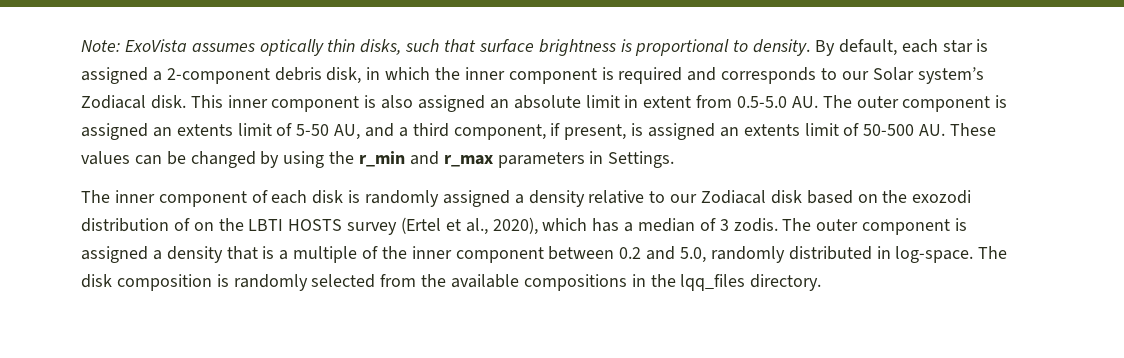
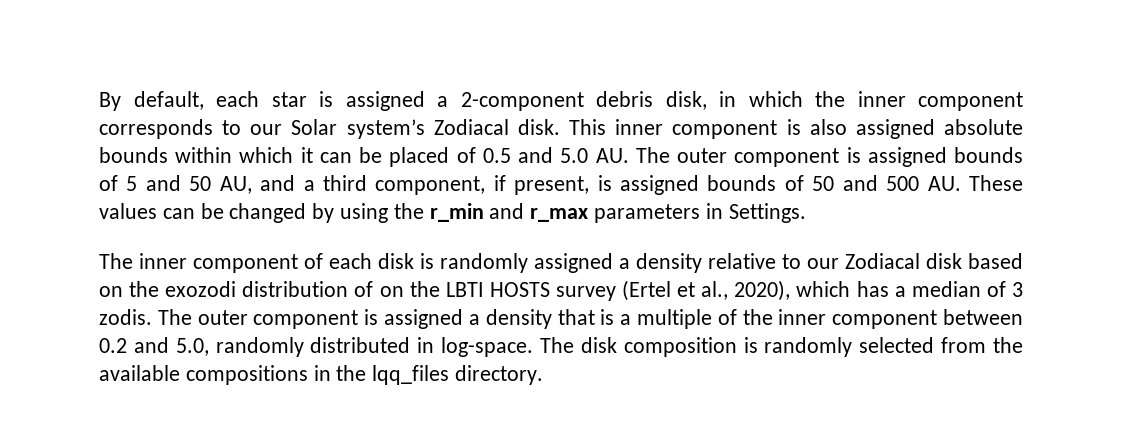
- Note: ExoVista assumes optically thin disks, such that surface brightness is proportional to density. By default, each star is assigned a 2-component debris disk, in which the inner component is required and corresponds to our Solar system’s Zodiacal disk.
+ By default, each star is assigned a 2-component debris disk, in which the inner component corresponds to our Solar system’s Zodiacal disk.
- This inner component is also assigned an absolute limit in extent from 0.5-5.0 AU. The outer component is assigned an extents limit of 5-50 AU, and a third component, if present, is assigned an extents limit of 50-500 AU. These values can be changed by using the r_min and r_max parameters in Settings.
+ This inner component is also assigned absolute bounds within which it can be placed of 0.5 and 5.0 AU. The outer component is assigned bounds of 5 and 50 AU, and a third component, if present, is assigned bounds of 50 and 500 AU. These values can be changed by using the r_min and r_max parameters in Settings.

